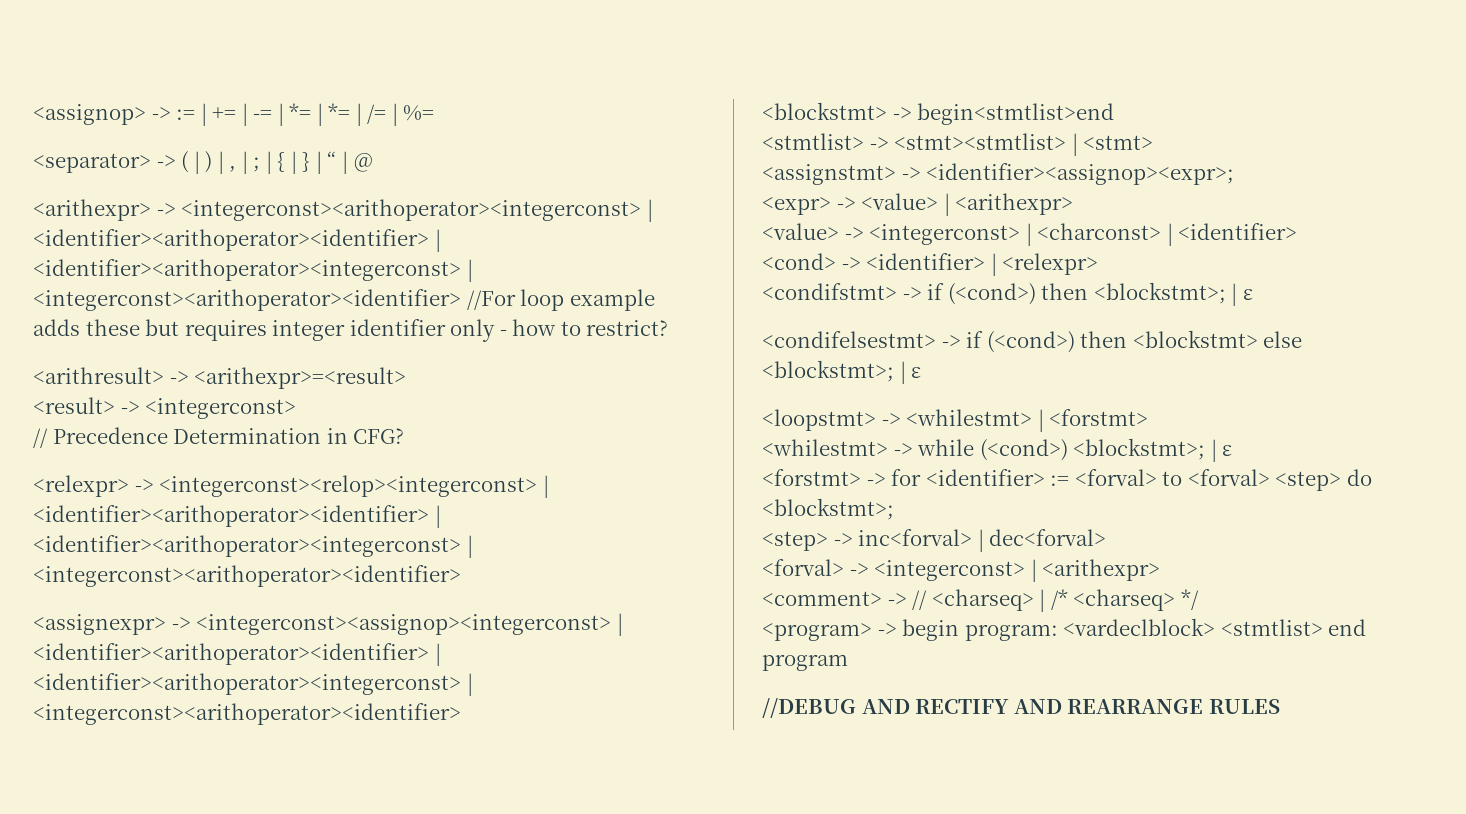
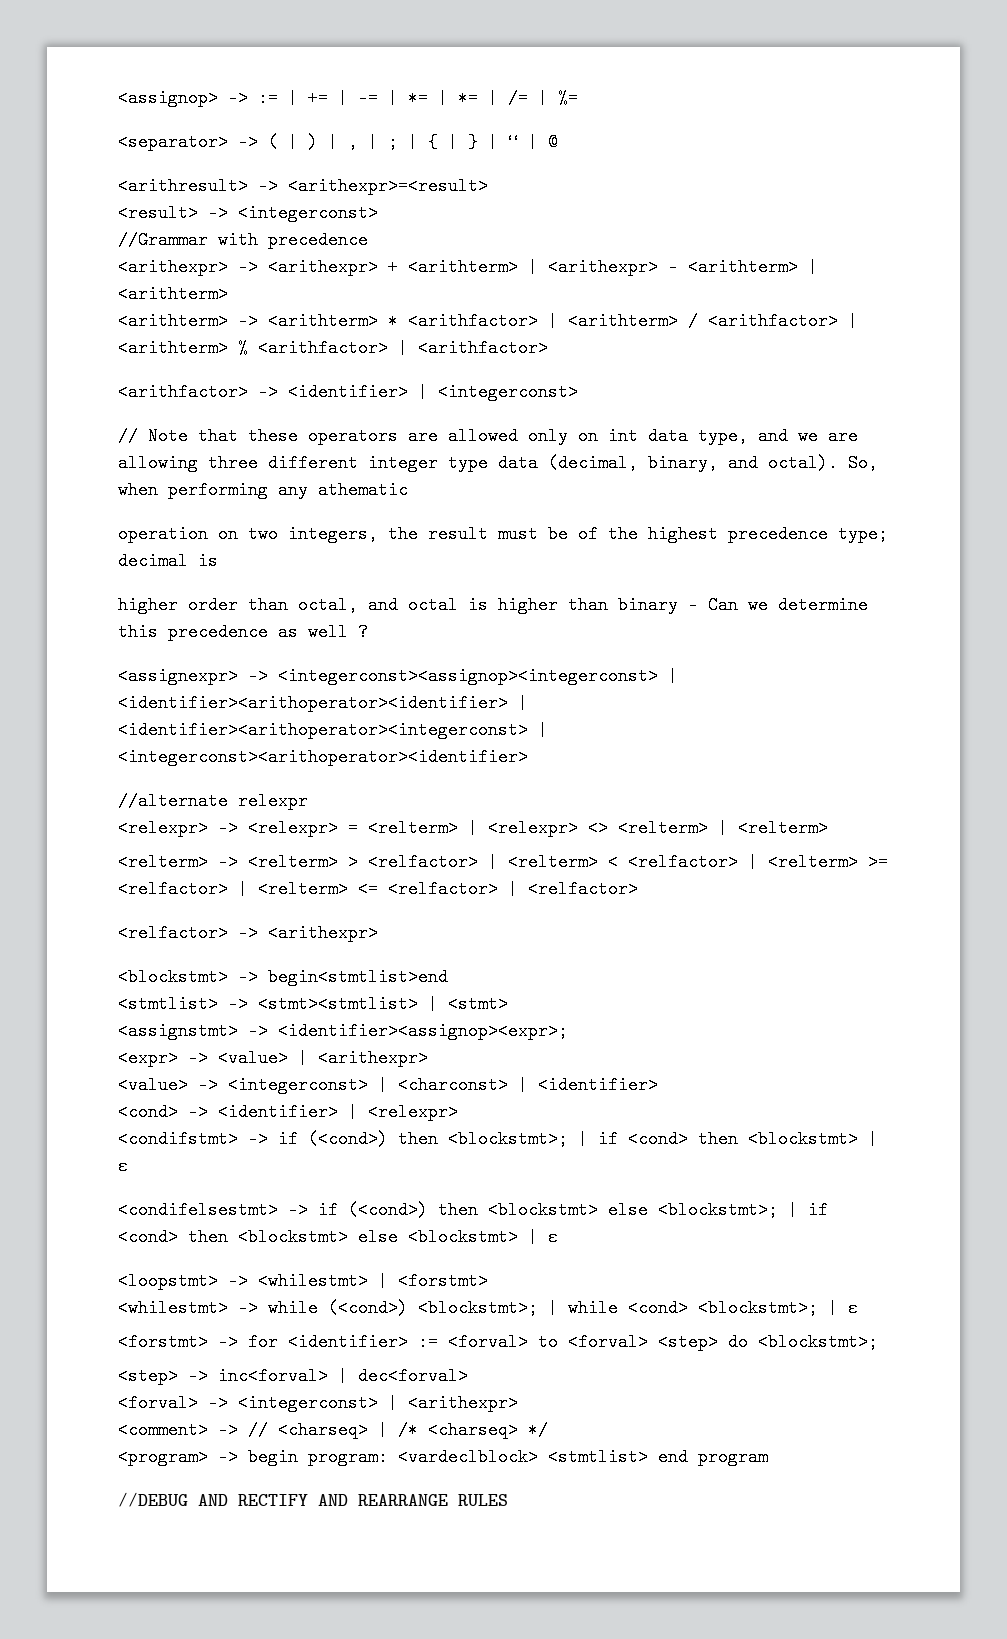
- <arithexpr> -> <integerconst><arithoperator><integerconst> | <identifier><arithoperator><identifier> | <identifier><arithoperator><integerconst> | <integerconst><arithoperator><identifier> //For loop example adds these but requires integer identifier only - how to restrict?
- // Precedence Determination in CFG?
- <relexpr> -> <integerconst><relop><integerconst> | <identifier><arithoperator><identifier> | <identifier><arithoperator><integerconst> | <integerconst><arithoperator><identifier>
+ //Grammar with precedence
+ <arithexpr> -> <arithexpr> + <arithterm> | <arithexpr> - <arithterm> | <arithterm>
+ <arithterm> -> <arithterm> * <arithfactor> | <arithterm> / <arithfactor> | <arithterm> % <arithfactor> | <arithfactor>
+ <arithfactor> -> <identifier> | <integerconst>
+ // Note that these operators are allowed only on int data type, and we are allowing three different integer type data (decimal, binary, and octal). So, when performing any athematic
+ operation on two integers, the result must be of the highest precedence type; decimal is
+ higher order than octal, and octal is higher than binary - Can we determine this precedence as well ?
+ //alternate relexpr
+ <relexpr> -> <relexpr> = <relterm> | <relexpr> <> <relterm> | <relterm>
+ <relterm> -> <relterm> > <relfactor> | <relterm> < <relfactor> | <relterm> >= <relfactor> | <relterm> <= <relfactor> | <relfactor>
+ <relfactor> -> <arithexpr>
- <condifstmt> -> if (<cond>) then <blockstmt>; | ε
+ <condifstmt> -> if (<cond>) then <blockstmt>; | if <cond> then <blockstmt> | ε
- <condifelsestmt> -> if (<cond>) then <blockstmt> else <blockstmt>; | ε
+ <condifelsestmt> -> if (<cond>) then <blockstmt> else <blockstmt>; | if <cond> then <blockstmt> else <blockstmt> | ε
- <whilestmt> -> while (<cond>) <blockstmt>; | ε
+ <whilestmt> -> while (<cond>) <blockstmt>; | while <cond> <blockstmt>; | ε

